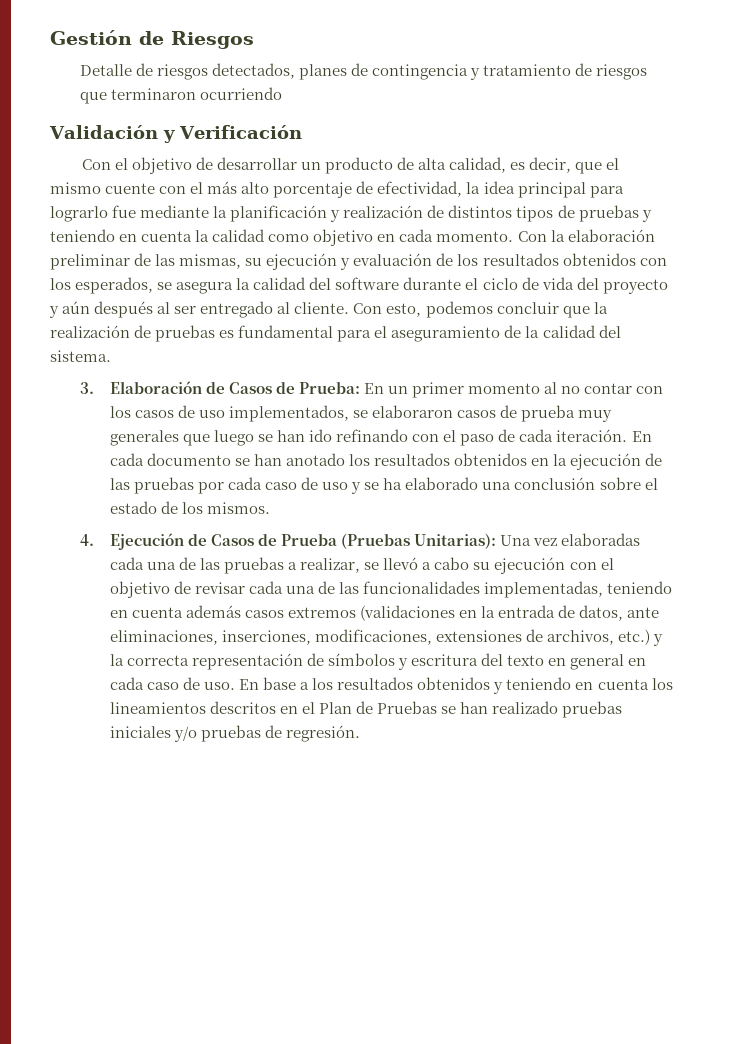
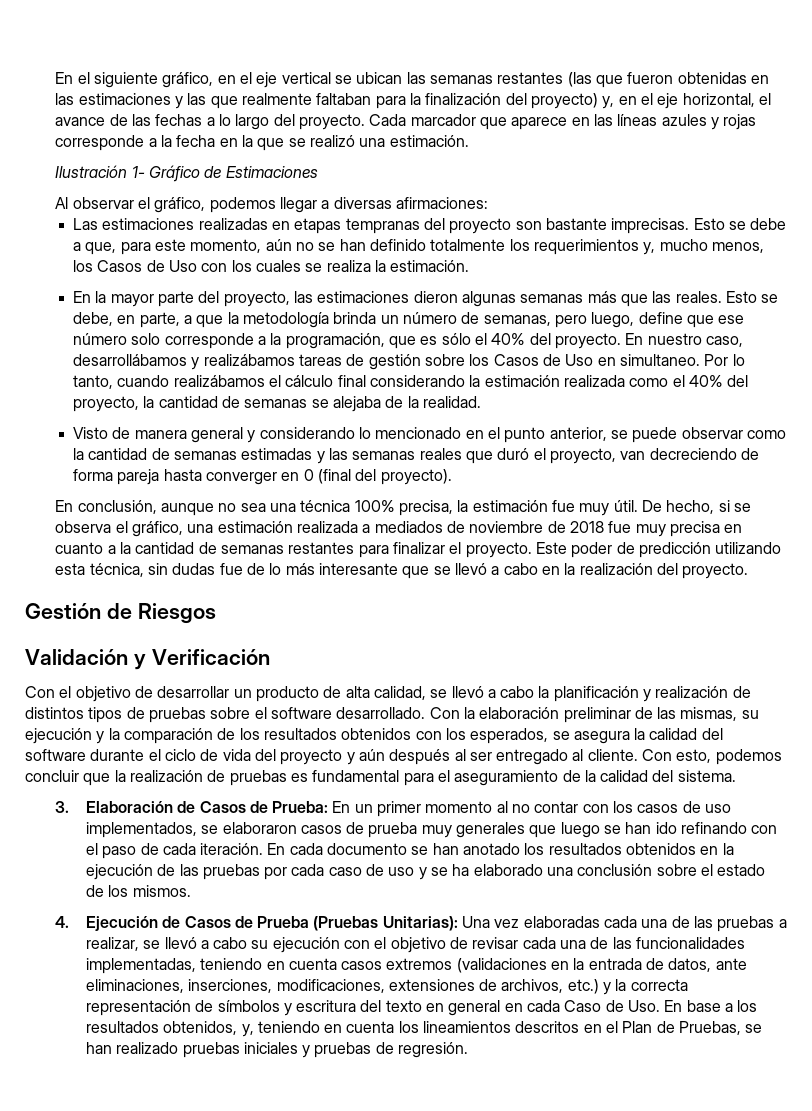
+ En el siguiente gráfico, en el eje vertical se ubican las semanas restantes (las que fueron obtenidas en las estimaciones y las que realmente faltaban para la finalización del proyecto) y, en el eje horizontal, el avance de las fechas a lo largo del proyecto. Cada marcador que aparece en las líneas azules y rojas corresponde a la fecha en la que se realizó una estimación.
+ Ilustración 1- Gráfico de Estimaciones
+ Al observar el gráfico, podemos llegar a diversas afirmaciones:
+ Las estimaciones realizadas en etapas tempranas del proyecto son bastante imprecisas. Esto se debe a que, para este momento, aún no se han definido totalmente los requerimientos y, mucho menos, los Casos de Uso con los cuales se realiza la estimación.
+ En la mayor parte del proyecto, las estimaciones dieron algunas semanas más que las reales. Esto se debe, en parte, a que la metodología brinda un número de semanas, pero luego, define que ese número solo corresponde a la programación, que es sólo el 40% del proyecto. En nuestro caso, desarrollábamos y realizábamos tareas de gestión sobre los Casos de Uso en simultaneo. Por lo tanto, cuando realizábamos el cálculo final considerando la estimación realizada como el 40% del proyecto, la cantidad de semanas se alejaba de la realidad.
+ Visto de manera general y considerando lo mencionado en el punto anterior, se puede observar como la cantidad de semanas estimadas y las semanas reales que duró el proyecto, van decreciendo de forma pareja hasta converger en 0 (final del proyecto).
+ En conclusión, aunque no sea una técnica 100% precisa, la estimación fue muy útil. De hecho, si se observa el gráfico, una estimación realizada a mediados de noviembre de 2018 fue muy precisa en cuanto a la cantidad de semanas restantes para finalizar el proyecto. Este poder de predicción utilizando esta técnica, sin dudas fue de lo más interesante que se llevó a cabo en la realización del proyecto.
  Gestión de Riesgos
- Detalle de riesgos detectados, planes de contingencia y tratamiento de riesgos que terminaron ocurriendo
- Con el objetivo de desarrollar un producto de alta calidad, es decir, que el mismo cuente con el más alto porcentaje de efectividad, la idea principal para lograrlo fue mediante la planificación y realización de distintos tipos de pruebas y teniendo en cuenta la calidad como objetivo en cada momento.
+ Con el objetivo de desarrollar un producto de alta calidad, se llevó a cabo la planificación y realización de distintos tipos de pruebas sobre el software desarrollado.
- Con la elaboración preliminar de las mismas, su ejecución y evaluación de los resultados obtenidos con los esperados, se asegura la calidad del software durante el ciclo de vida del proyecto y aún después al ser entregado al cliente.
+ Con la elaboración preliminar de las mismas, su ejecución y la comparación de los resultados obtenidos con los esperados, se asegura la calidad del software durante el ciclo de vida del proyecto y aún después al ser entregado al cliente.
- Una vez elaboradas cada una de las pruebas a realizar, se llevó a cabo su ejecución con el objetivo de revisar cada una de las funcionalidades implementadas, teniendo en cuenta además casos extremos (validaciones en la entrada de datos, ante eliminaciones, inserciones, modificaciones, extensiones de archivos, etc.) y la correcta representación de símbolos y escritura del texto en general en cada caso de uso. En base a los resultados obtenidos y teniendo en cuenta los lineamientos descritos en el Plan de Pruebas se han realizado pruebas iniciales y/o pruebas de regresión.
+ Una vez elaboradas cada una de las pruebas a realizar, se llevó a cabo su ejecución con el objetivo de revisar cada una de las funcionalidades implementadas, teniendo en cuenta casos extremos (validaciones en la entrada de datos, ante eliminaciones, inserciones, modificaciones, extensiones de archivos, etc.) y la correcta representación de símbolos y escritura del texto en general en cada Caso de Uso. En base a los resultados obtenidos, y, teniendo en cuenta los lineamientos descritos en el Plan de Pruebas, se han realizado pruebas iniciales y pruebas de regresión.

